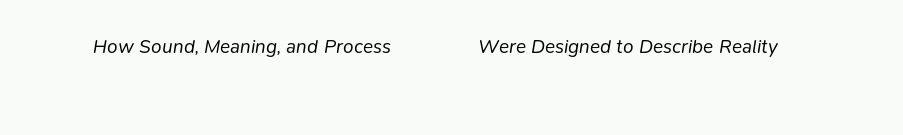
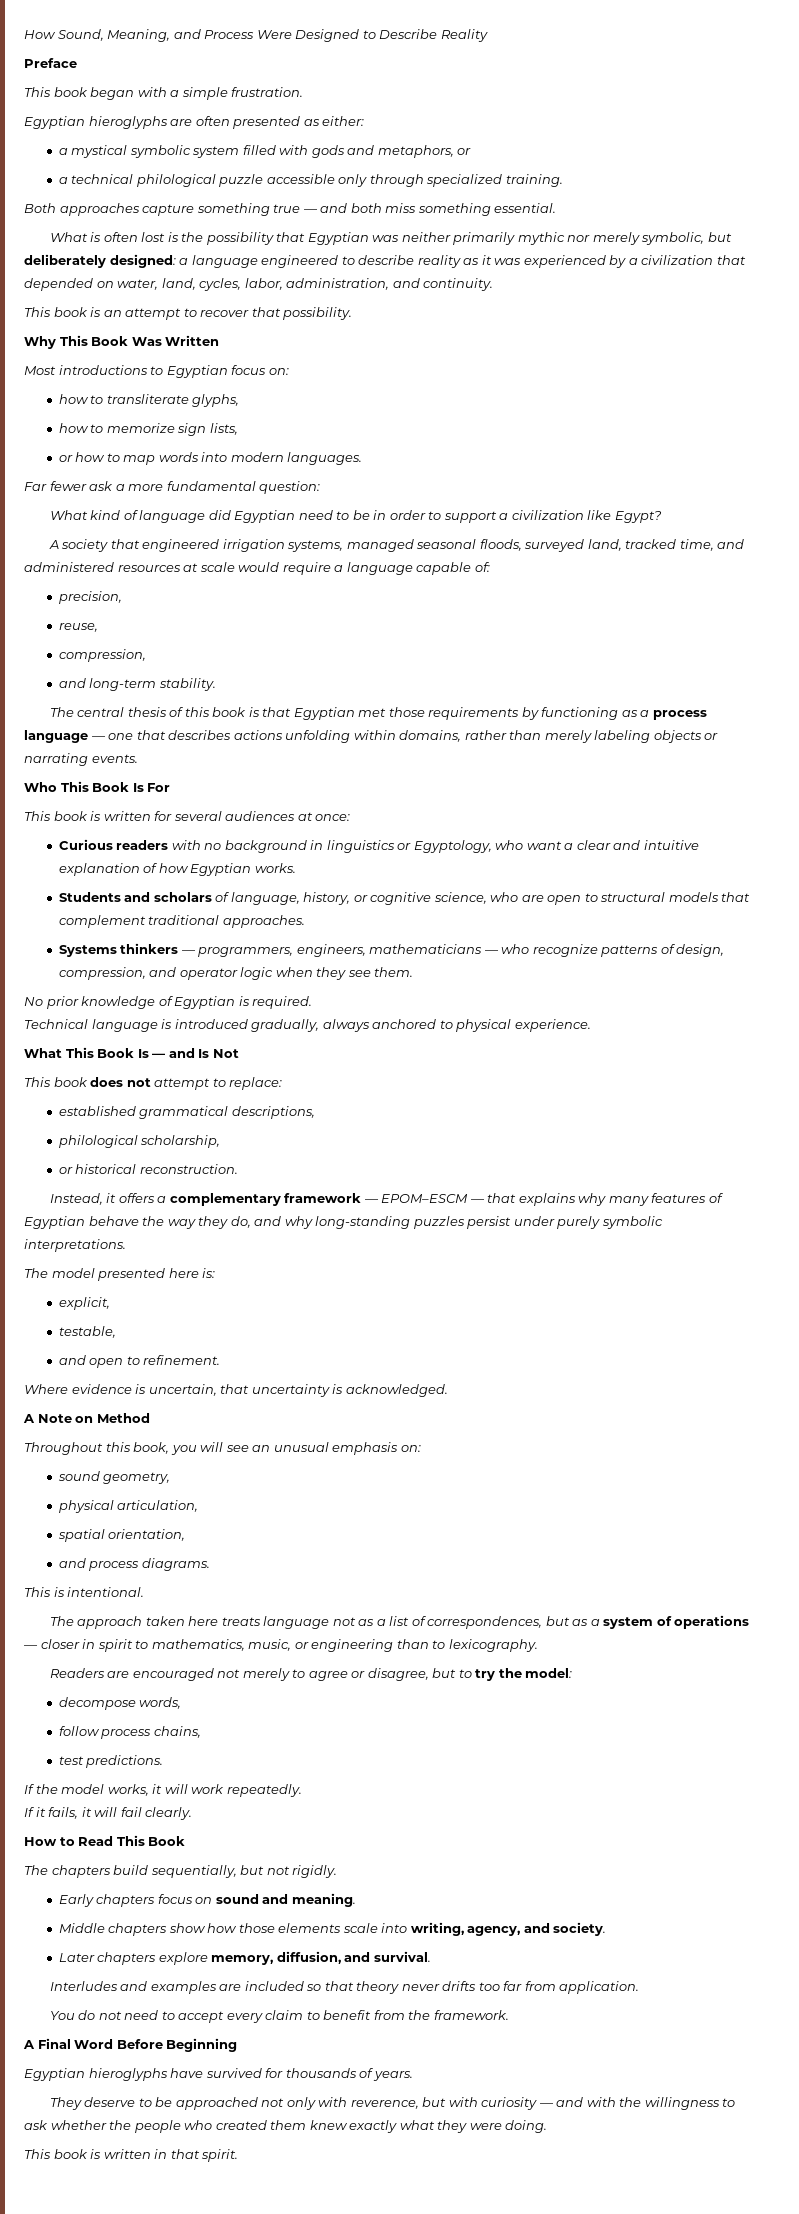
+ Preface
+ This book began with a simple frustration.
+ Egyptian hieroglyphs are often presented as either:
+ a mystical symbolic system filled with gods and metaphors, or
+ a technical philological puzzle accessible only through specialized training.
+ Both approaches capture something true — and both miss something essential.
+ What is often lost is the possibility that Egyptian was neither primarily mythic nor merely symbolic, but deliberately designed: a language engineered to describe reality as it was experienced by a civilization that depended on water, land, cycles, labor, administration, and continuity.
+ This book is an attempt to recover that possibility.
+ Why This Book Was Written
+ Most introductions to Egyptian focus on:
+ how to transliterate glyphs,
+ how to memorize sign lists,
+ or how to map words into modern languages.
+ Far fewer ask a more fundamental question:
+ What kind of language did Egyptian need to be in order to support a civilization like Egypt?
+ A society that engineered irrigation systems, managed seasonal floods, surveyed land, tracked time, and administered resources at scale would require a language capable of:
+ precision,
+ reuse,
+ compression,
+ and long-term stability.
+ The central thesis of this book is that Egyptian met those requirements by functioning as a process language — one that describes actions unfolding within domains, rather than merely labeling objects or narrating events.
+ Who This Book Is For
+ This book is written for several audiences at once:
+ Curious readers with no background in linguistics or Egyptology, who want a clear and intuitive explanation of how Egyptian works.
+ Students and scholars of language, history, or cognitive science, who are open to structural models that complement traditional approaches.
+ Systems thinkers — programmers, engineers, mathematicians — who recognize patterns of design, compression, and operator logic when they see them.
+ No prior knowledge of Egyptian is required.
+ Technical language is introduced gradually, always anchored to physical experience.
+ What This Book Is — and Is Not
+ This book does not attempt to replace:
+ established grammatical descriptions,
+ philological scholarship,
+ or historical reconstruction.
+ Instead, it offers a complementary framework — EPOM–ESCM — that explains why many features of Egyptian behave the way they do, and why long-standing puzzles persist under purely symbolic interpretations.
+ The model presented here is:
+ explicit,
+ testable,
+ and open to refinement.
+ Where evidence is uncertain, that uncertainty is acknowledged.
+ A Note on Method
+ Throughout this book, you will see an unusual emphasis on:
+ sound geometry,
+ physical articulation,
+ spatial orientation,
+ and process diagrams.
+ This is intentional.
+ The approach taken here treats language not as a list of correspondences, but as a system of operations — closer in spirit to mathematics, music, or engineering than to lexicography.
+ Readers are encouraged not merely to agree or disagree, but to try the model:
+ decompose words,
+ follow process chains,
+ test predictions.
+ If the model works, it will work repeatedly.
+ If it fails, it will fail clearly.
+ How to Read This Book
+ The chapters build sequentially, but not rigidly.
+ Early chapters focus on sound and meaning.
+ Middle chapters show how those elements scale into writing, agency, and society.
+ Later chapters explore memory, diffusion, and survival.
+ Interludes and examples are included so that theory never drifts too far from application.
+ You do not need to accept every claim to benefit from the framework.
+ A Final Word Before Beginning
+ Egyptian hieroglyphs have survived for thousands of years.
+ They deserve to be approached not only with reverence, but with curiosity — and with the willingness to ask whether the people who created them knew exactly what they were doing.
+ This book is written in that spirit.

